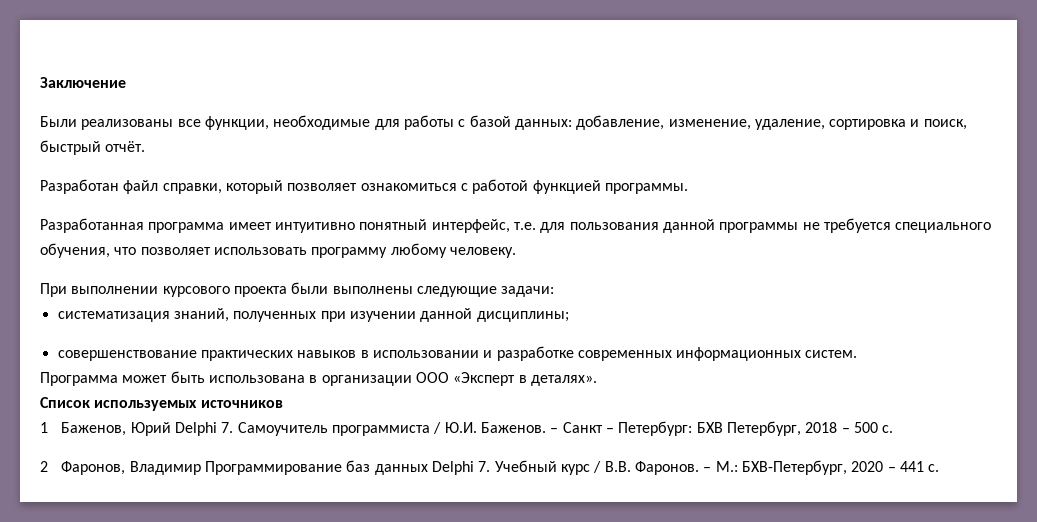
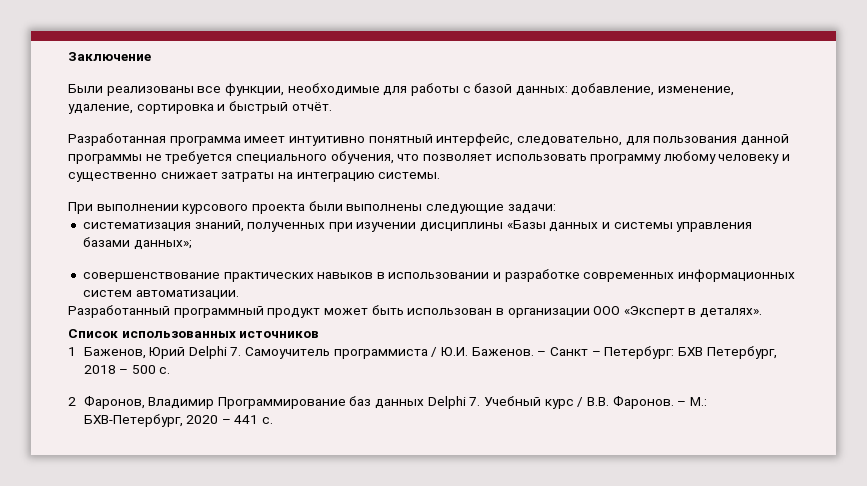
- Были реализованы все функции, необходимые для работы с базой данных: добавление, изменение, удаление, сортировка и поиск, быстрый отчёт.
+ Были реализованы все функции, необходимые для работы с базой данных: добавление, изменение, удаление, сортировка и быстрый отчёт.
- Разработан файл справки, который позволяет ознакомиться с работой функцией программы.
- Разработанная программа имеет интуитивно понятный интерфейс, т.е. для пользования данной программы не требуется специального обучения, что позволяет использовать программу любому человеку.
+ Разработанная программа имеет интуитивно понятный интерфейс, следовательно, для пользования данной программы не требуется специального обучения, что позволяет использовать программу любому человеку и существенно снижает затраты на интеграцию системы.
- систематизация знаний, полученных при изучении данной дисциплины;
+ систематизация знаний, полученных при изучении дисциплины «Базы данных и системы управления базами данных»;
- совершенствование практических навыков в использовании и разработке современных информационных систем.
- Программа может быть использована в организации ООО «Эксперт в деталях».
+ совершенствование практических навыков в использовании и разработке современных информационных систем автоматизации.
+ Разработанный программный продукт может быть использован в организации ООО «Эксперт в деталях».
- Список используемых источников
+ Список использованных источников

